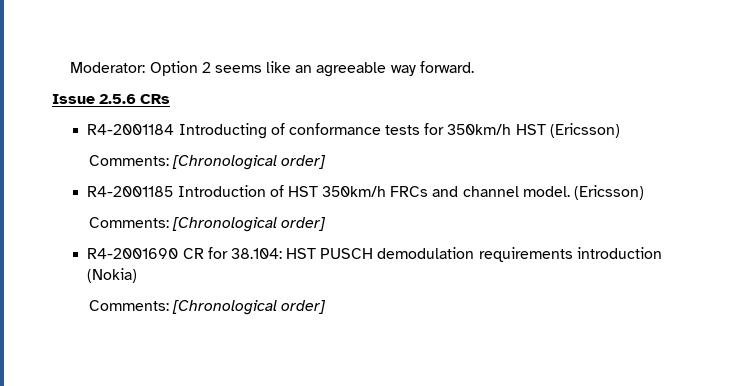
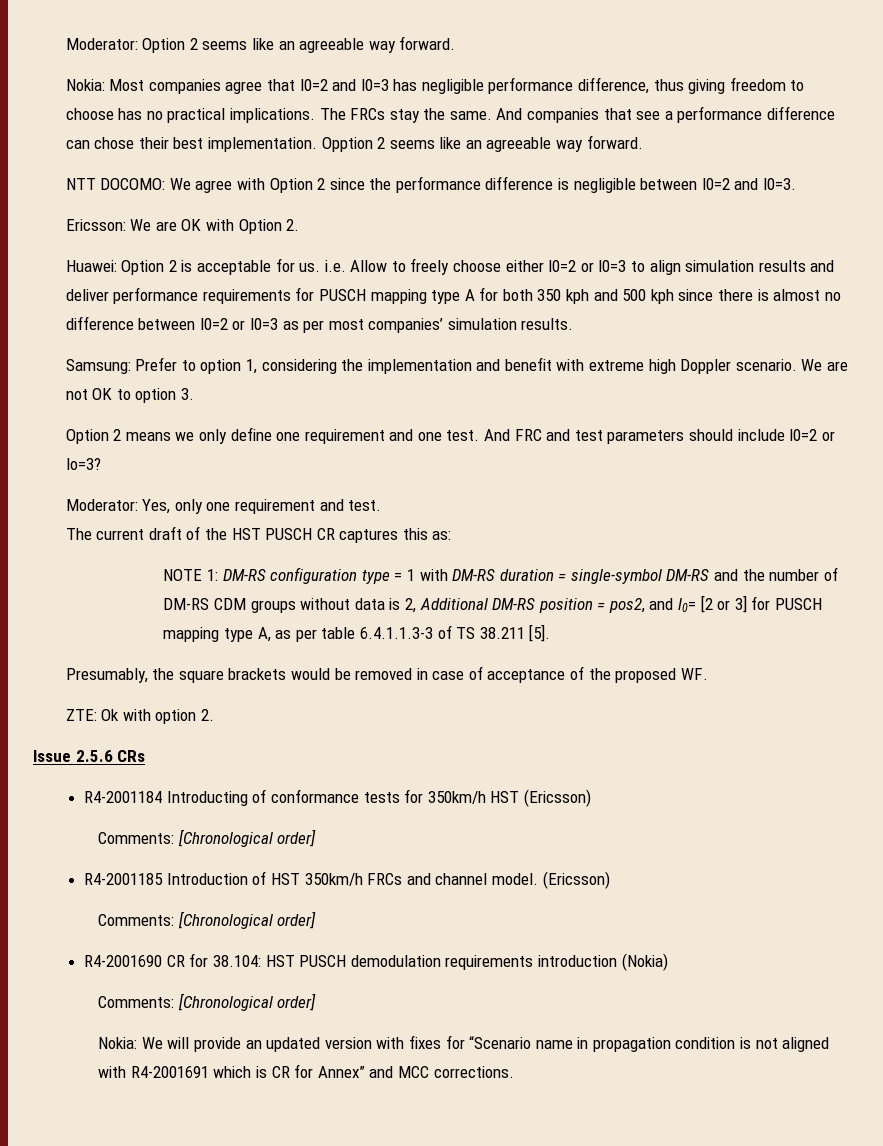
+ Nokia: Most companies agree that l0=2 and l0=3 has negligible performance difference, thus giving freedom to choose has no practical implications. The FRCs stay the same. And companies that see a performance difference can chose their best implementation. Opption 2 seems like an agreeable way forward.
+ NTT DOCOMO: We agree with Option 2 since the performance difference is negligible between l0=2 and l0=3.
+ Ericsson: We are OK with Option 2.
+ Huawei: Option 2 is acceptable for us. i.e. Allow to freely choose either l0=2 or l0=3 to align simulation results and deliver performance requirements for PUSCH mapping type A for both 350 kph and 500 kph since there is almost no difference between l0=2 or l0=3 as per most companies’ simulation results.
+ Samsung: Prefer to option 1, considering the implementation and benefit with extreme high Doppler scenario. We are not OK to option 3.
+ Option 2 means we only define one requirement and one test. And FRC and test parameters should include l0=2 or lo=3?
+ Moderator: Yes, only one requirement and test.
+ The current draft of the HST PUSCH CR captures this as:
+ NOTE 1: DM-RS configuration type = 1 with DM-RS duration = single-symbol DM-RS and the number of DM-RS CDM groups without data is 2, Additional DM-RS position = pos2, and l0= [2 or 3] for PUSCH mapping type A, as per table 6.4.1.1.3-3 of TS 38.211 [5].
+ Presumably, the square brackets would be removed in case of acceptance of the proposed WF.
+ ZTE: Ok with option 2.
+ Nokia: We will provide an updated version with fixes for “Scenario name in propagation condition is not aligned with R4-2001691 which is CR for Annex” and MCC corrections.

